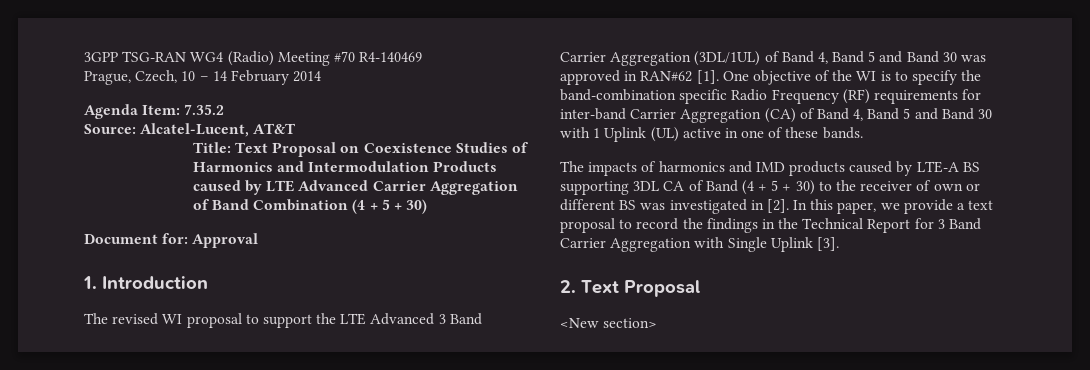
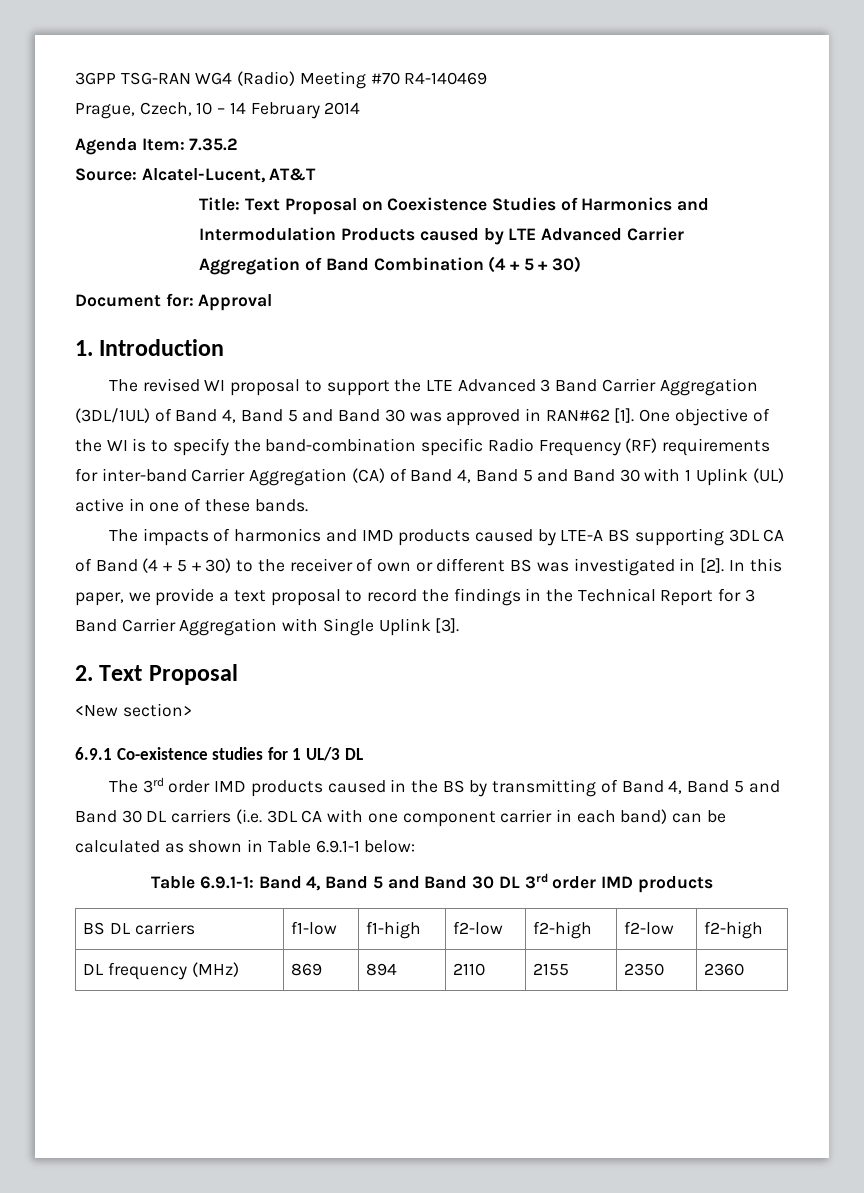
+ 6.9.1 Co-existence studies for 1 UL/3 DL
+ The 3rd order IMD products caused in the BS by transmitting of Band 4, Band 5 and Band 30 DL carriers (i.e. 3DL CA with one component carrier in each band) can be calculated as shown in Table 6.9.1-1 below:
+ Table 6.9.1-1: Band 4, Band 5 and Band 30 DL 3rd order IMD products
+ BS DL carriers | f1-low | f1-high | f2-low | f2-high | f2-low | f2-high
+ DL frequency (MHz) | 869 | 894 | 2110 | 2155 | 2350 | 2360

